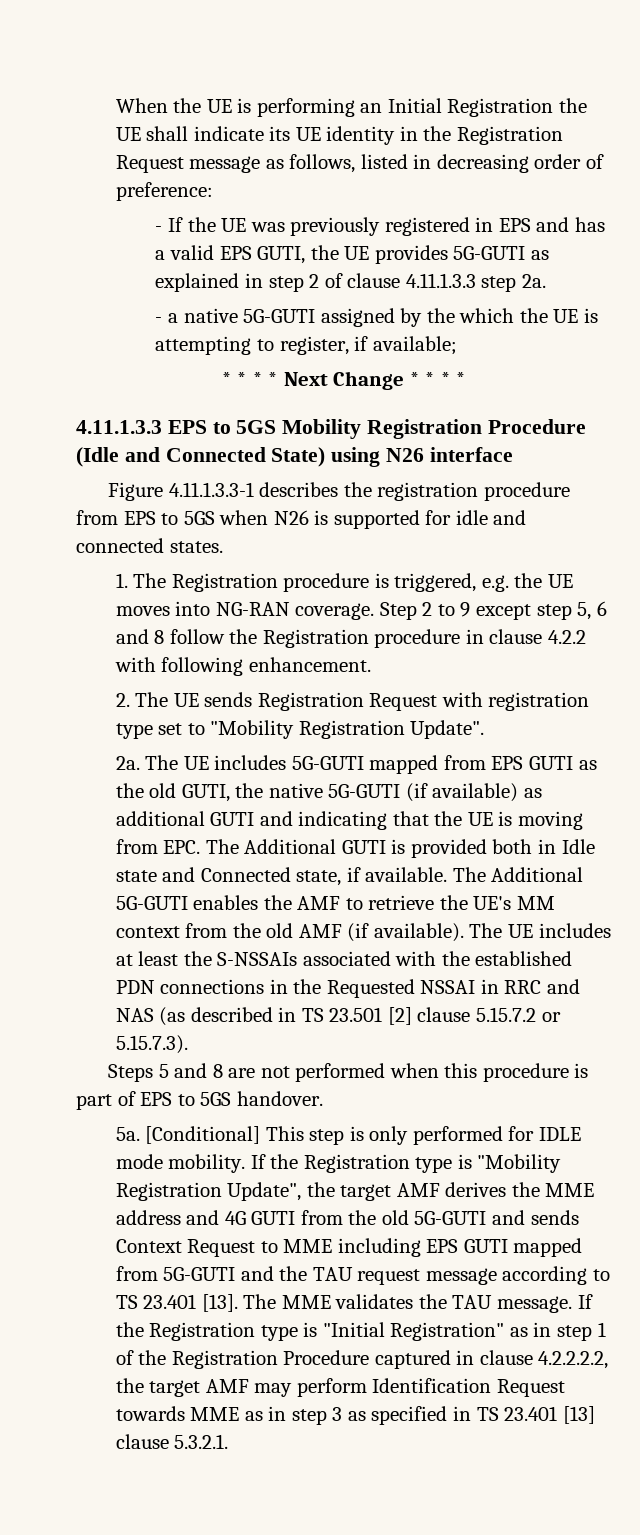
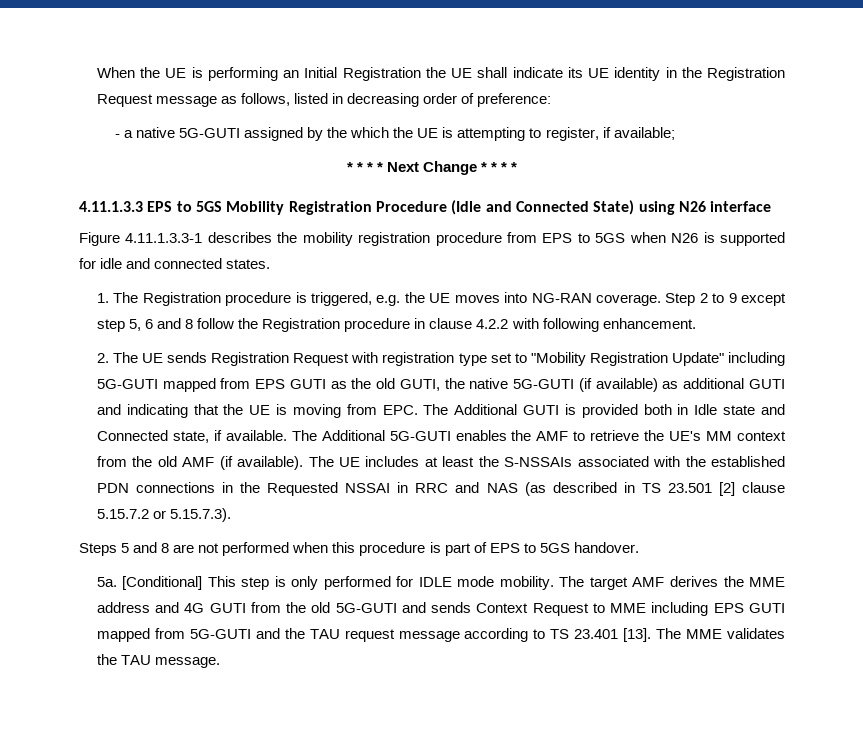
- - If the UE was previously registered in EPS and has a valid EPS GUTI, the UE provides 5G-GUTI as explained in step 2 of clause 4.11.1.3.3 step 2a.
- Figure 4.11.1.3.3-1 describes the registration procedure from EPS to 5GS when N26 is supported for idle and connected states.
+ Figure 4.11.1.3.3-1 describes the mobility registration procedure from EPS to 5GS when N26 is supported for idle and connected states.
- 2. The UE sends Registration Request with registration type set to "Mobility Registration Update".
- 2a. The UE includes 5G-GUTI mapped from EPS GUTI as the old GUTI, the native 5G-GUTI (if available) as additional GUTI and indicating that the UE is moving from EPC. The Additional GUTI is provided both in Idle state and Connected state, if available.
+ 2. The UE sends Registration Request with registration type set to "Mobility Registration Update" including 5G-GUTI mapped from EPS GUTI as the old GUTI, the native 5G-GUTI (if available) as additional GUTI and indicating that the UE is moving from EPC. The Additional GUTI is provided both in Idle state and Connected state, if available.
- If the Registration type is "Mobility Registration Update", the target AMF derives the MME address and 4G GUTI from the old 5G-GUTI and sends Context Request to MME including EPS GUTI mapped from 5G-GUTI and the TAU request message according to TS 23.401 [13].
+ The target AMF derives the MME address and 4G GUTI from the old 5G-GUTI and sends Context Request to MME including EPS GUTI mapped from 5G-GUTI and the TAU request message according to TS 23.401 [13].
- If the Registration type is "Initial Registration" as in step 1 of the Registration Procedure captured in clause 4.2.2.2.2, the target AMF may perform Identification Request towards MME as in step 3 as specified in TS 23.401 [13] clause 5.3.2.1.

